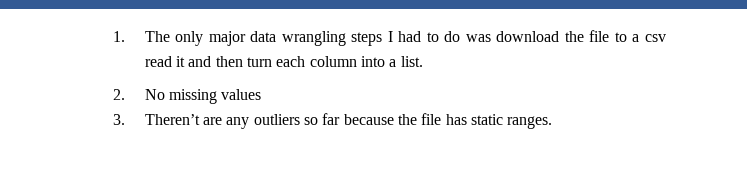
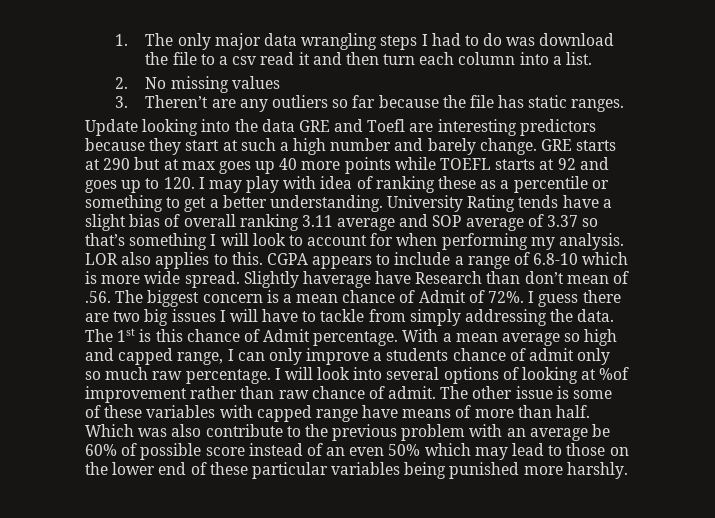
+ Update looking into the data GRE and Toefl are interesting predictors because they start at such a high number and barely change. GRE starts at 290 but at max goes up 40 more points while TOEFL starts at 92 and goes up to 120. I may play with idea of ranking these as a percentile or something to get a better understanding. University Rating tends have a slight bias of overall ranking 3.11 average and SOP average of 3.37 so that’s something I will look to account for when performing my analysis. LOR also applies to this. CGPA appears to include a range of 6.8-10 which is more wide spread. Slightly haverage have Research than don’t mean of .56. The biggest concern is a mean chance of Admit of 72%. I guess there are two big issues I will have to tackle from simply addressing the data. The 1st is this chance of Admit percentage. With a mean average so high and capped range, I can only improve a students chance of admit only so much raw percentage. I will look into several options of looking at %of improvement rather than raw chance of admit. The other issue is some of these variables with capped range have means of more than half. Which was also contribute to the previous problem with an average be 60% of possible score instead of an even 50% which may lead to those on the lower end of these particular variables being punished more harshly.

